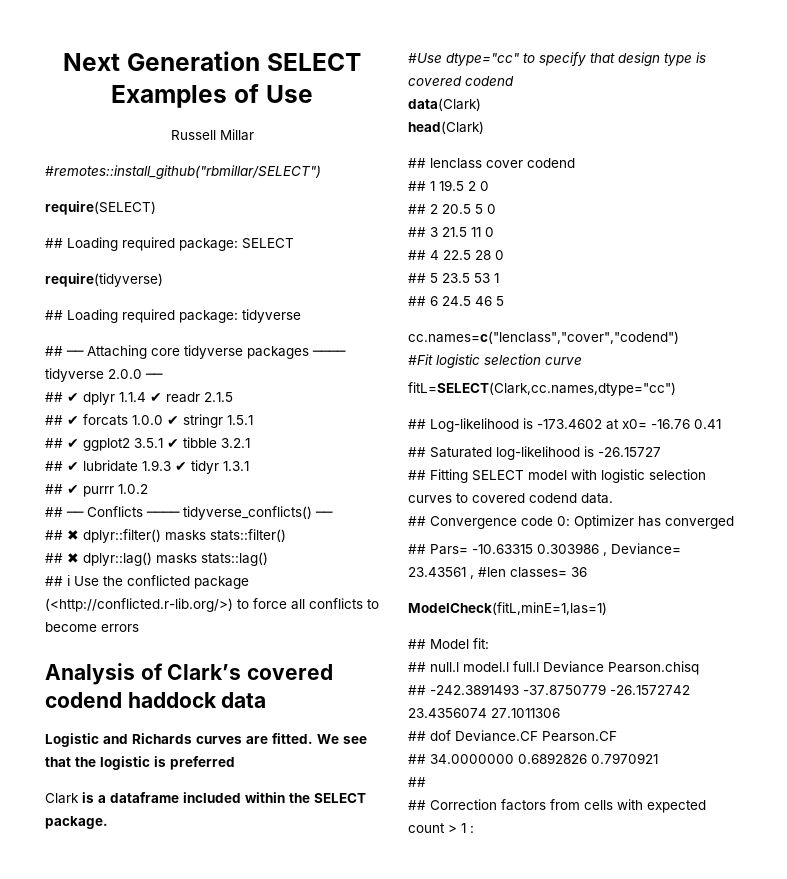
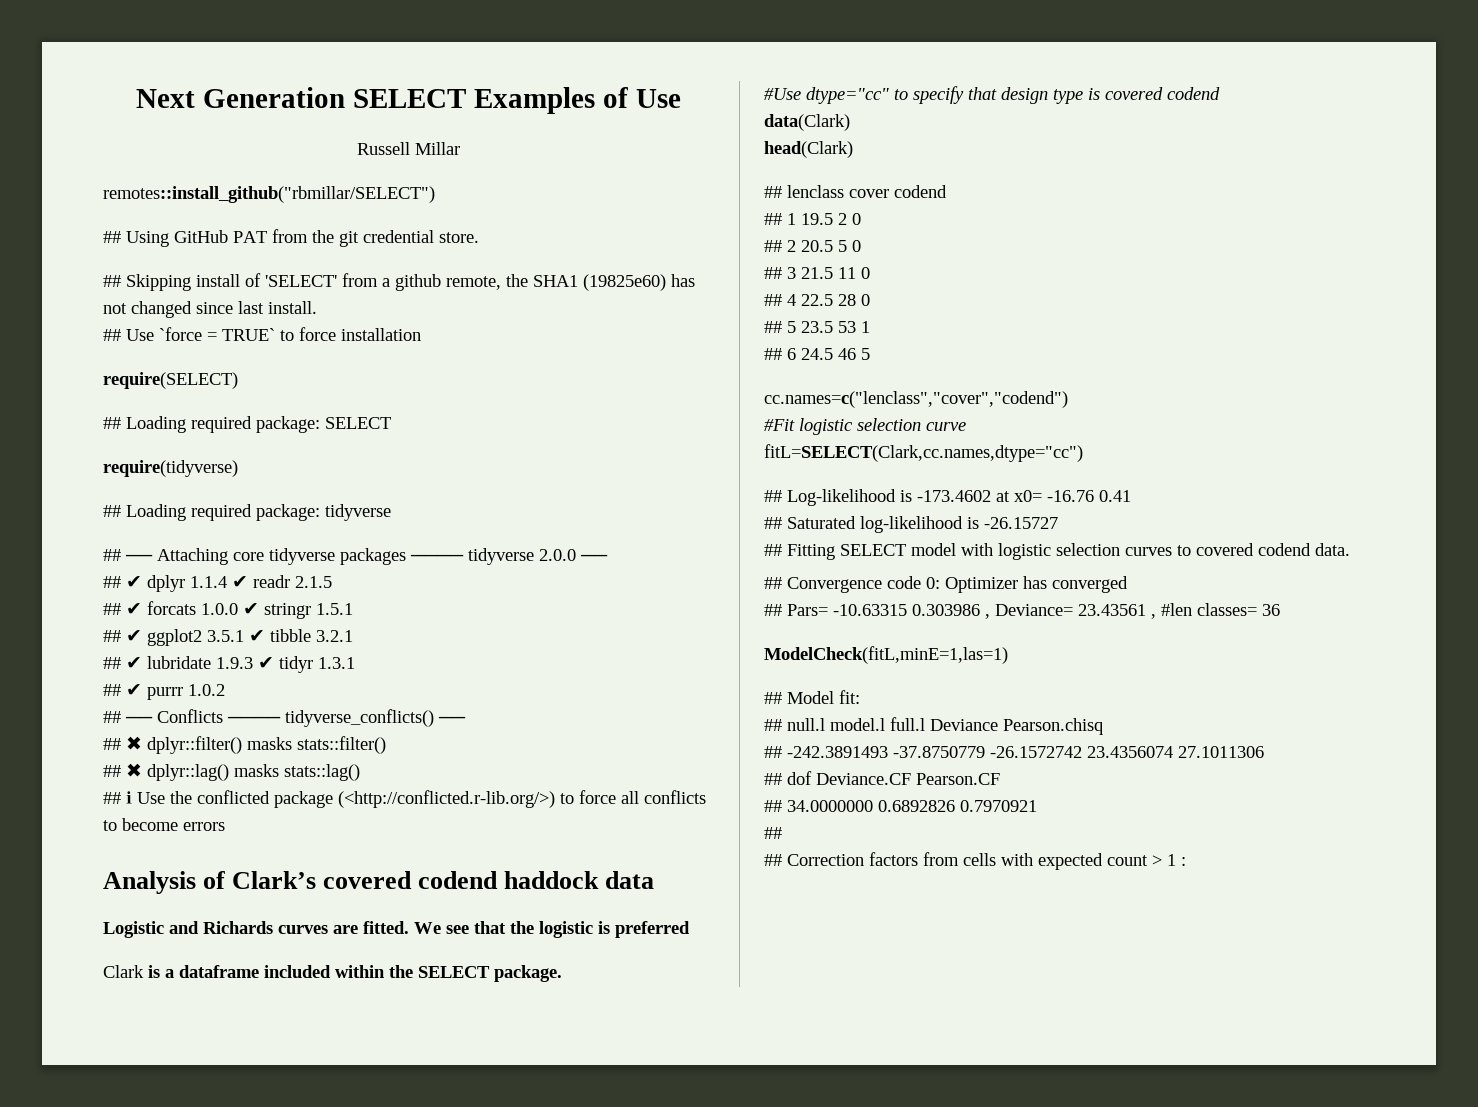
- #remotes::install_github("rbmillar/SELECT")
+ remotes::install_github("rbmillar/SELECT")
+ ## Using GitHub PAT from the git credential store.
+ ## Skipping install of 'SELECT' from a github remote, the SHA1 (19825e60) has not changed since last install.
+ ## Use `force = TRUE` to force installation

